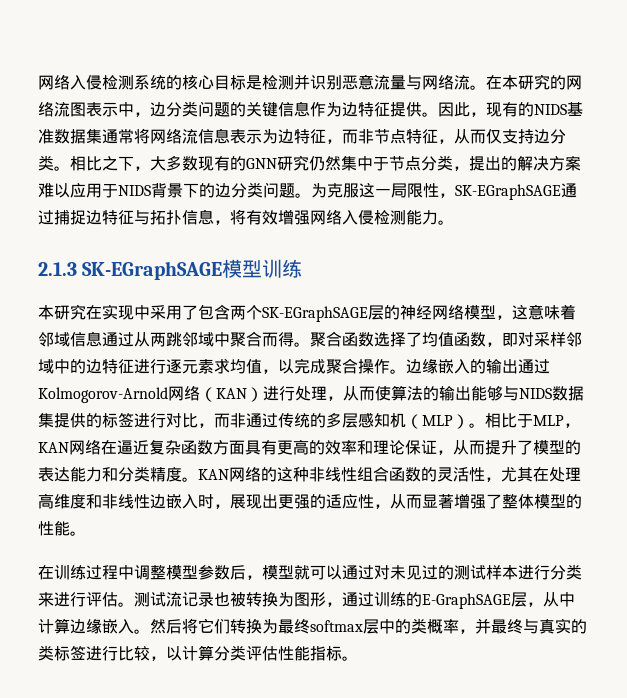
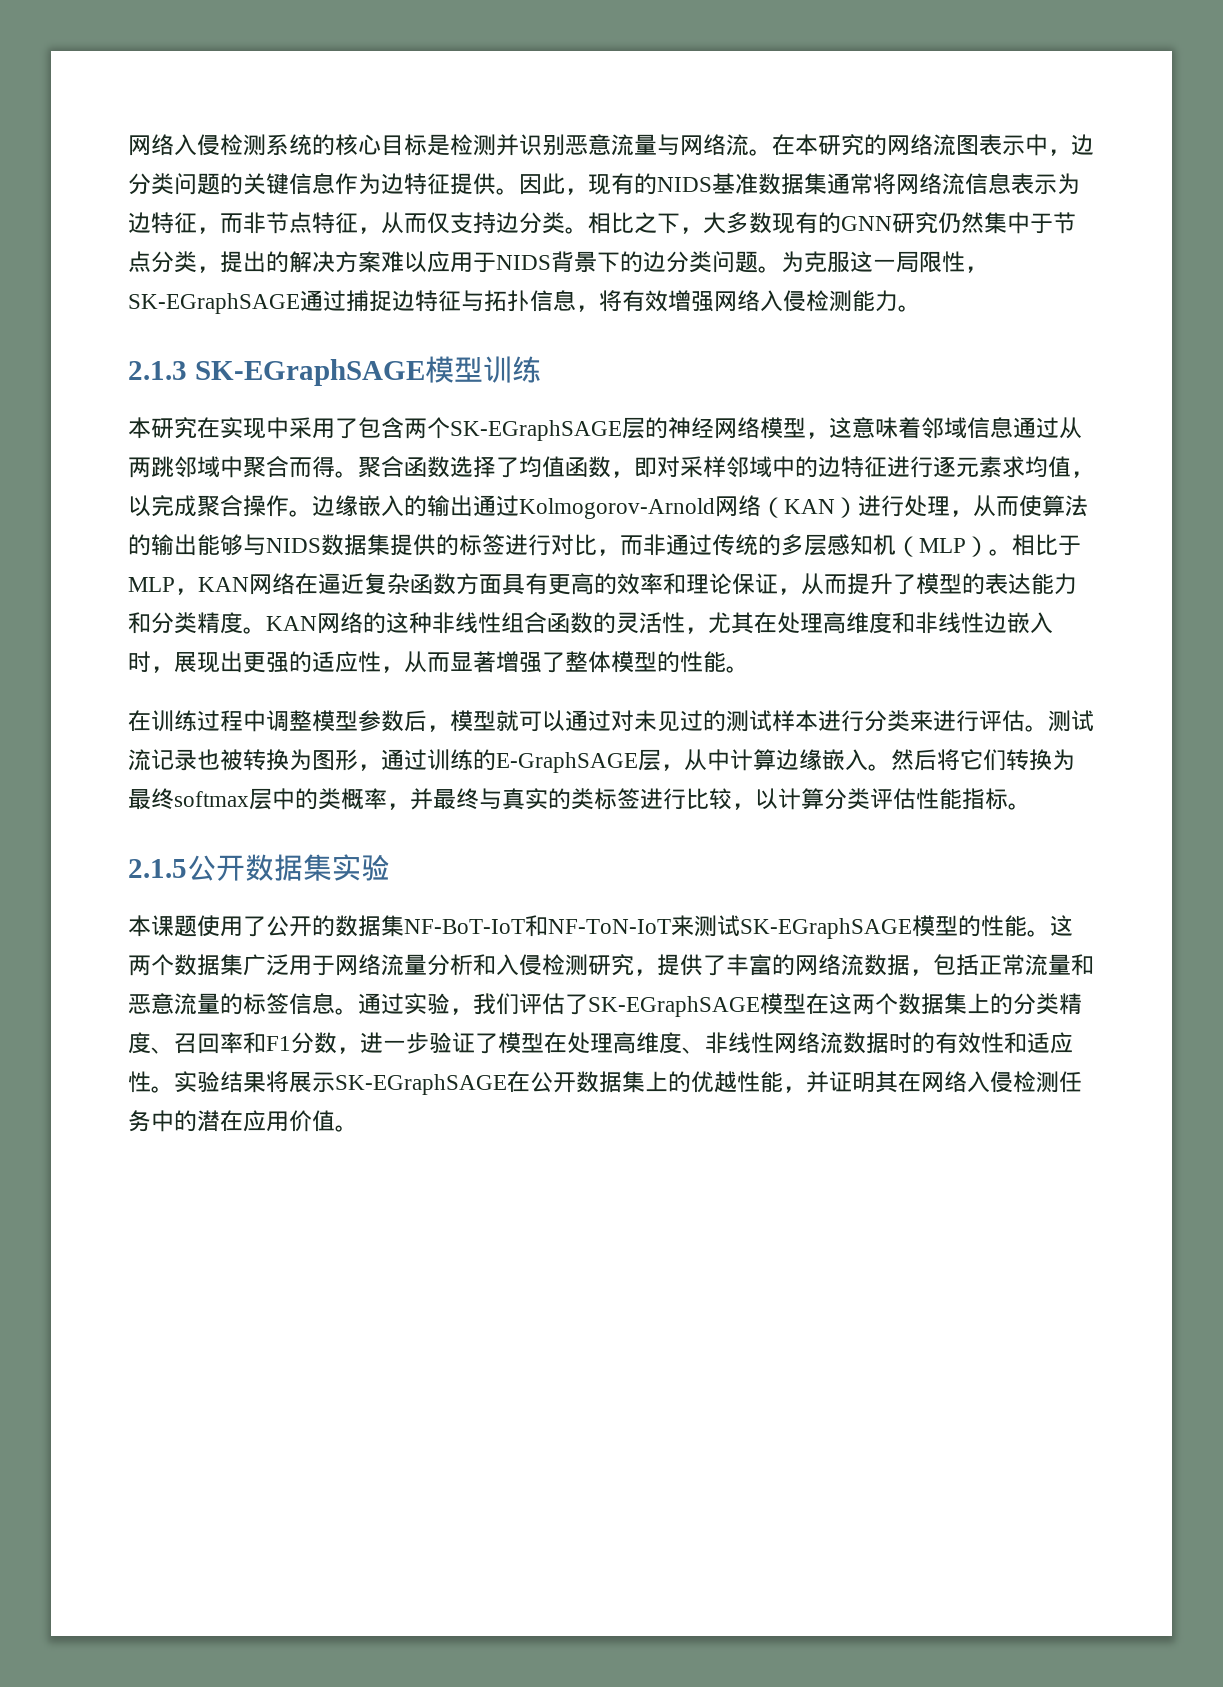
+ 2.1.5公开数据集实验
+ 本课题使用了公开的数据集NF-BoT-IoT和NF-ToN-IoT来测试SK-EGraphSAGE模型的性能。这两个数据集广泛用于网络流量分析和入侵检测研究，提供了丰富的网络流数据，包括正常流量和恶意流量的标签信息。通过实验，我们评估了SK-EGraphSAGE模型在这两个数据集上的分类精度、召回率和F1分数，进一步验证了模型在处理高维度、非线性网络流数据时的有效性和适应性。实验结果将展示SK-EGraphSAGE在公开数据集上的优越性能，并证明其在网络入侵检测任务中的潜在应用价值。

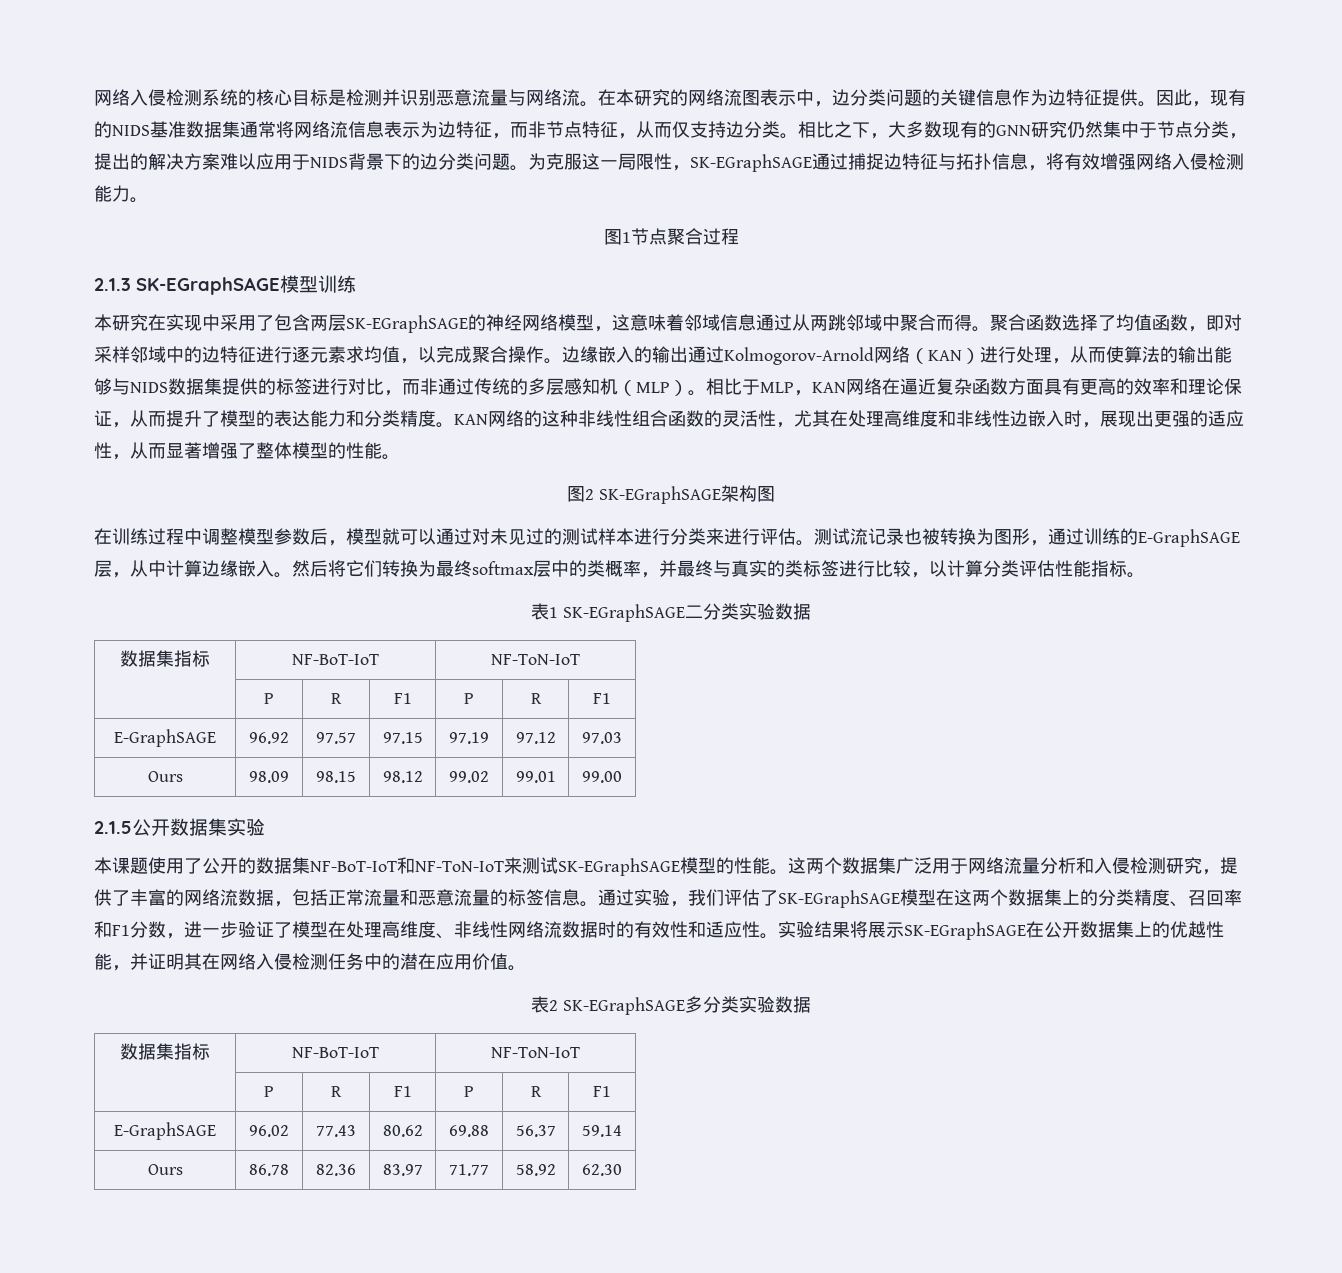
+ 图1节点聚合过程
- 本研究在实现中采用了包含两个SK-EGraphSAGE层的神经网络模型，这意味着邻域信息通过从两跳邻域中聚合而得。
+ 本研究在实现中采用了包含两层SK-EGraphSAGE的神经网络模型，这意味着邻域信息通过从两跳邻域中聚合而得。
+ 图2 SK-EGraphSAGE架构图
+ 表1 SK-EGraphSAGE二分类实验数据
+ 数据集指标 | NF-BoT-IoT | NF-ToN-IoT
+ | P | R | F1 | P | R | F1
+ E-GraphSAGE | 96.92 | 97.57 | 97.15 | 97.19 | 97.12 | 97.03
+ Ours | 98.09 | 98.15 | 98.12 | 99.02 | 99.01 | 99.00
+ 表2 SK-EGraphSAGE多分类实验数据
+ 数据集指标 | NF-BoT-IoT | NF-ToN-IoT
+ | P | R | F1 | P | R | F1
+ E-GraphSAGE | 96.02 | 77.43 | 80.62 | 69.88 | 56.37 | 59.14
+ Ours | 86.78 | 82.36 | 83.97 | 71.77 | 58.92 | 62.30

